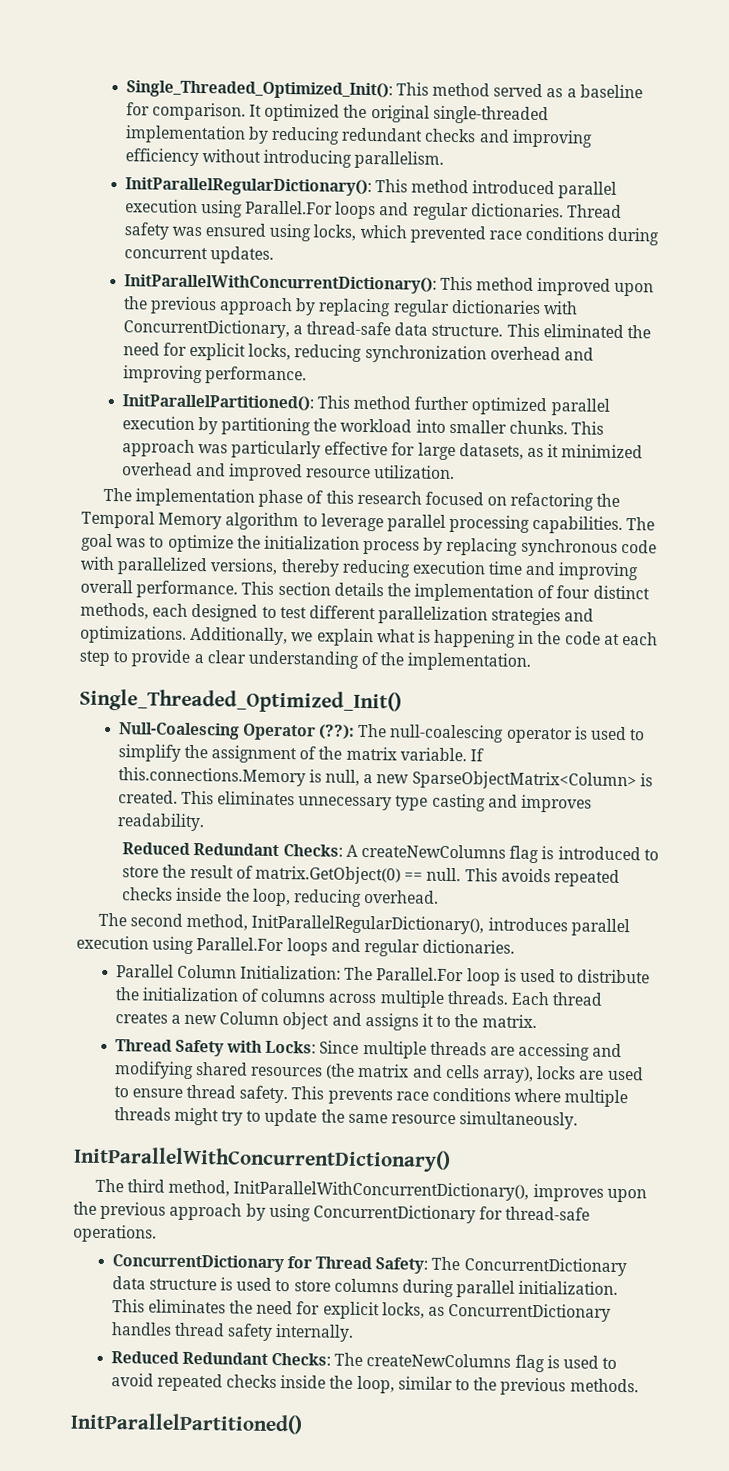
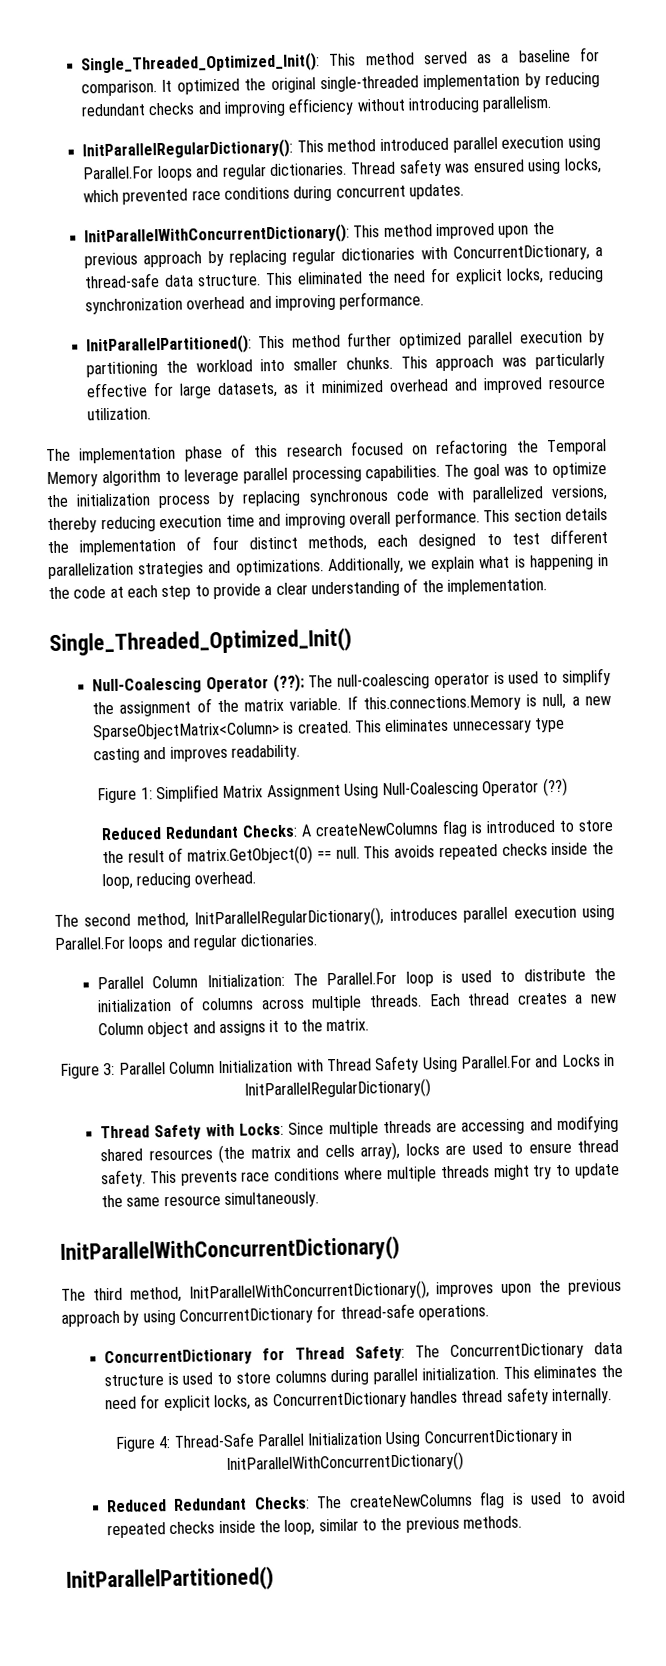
+ Figure 1: Simplified Matrix Assignment Using Null-Coalescing Operator (??)
+ Figure 3: Parallel Column Initialization with Thread Safety Using Parallel.For and Locks in InitParallelRegularDictionary()
+ Figure 4: Thread-Safe Parallel Initialization Using ConcurrentDictionary in InitParallelWithConcurrentDictionary()

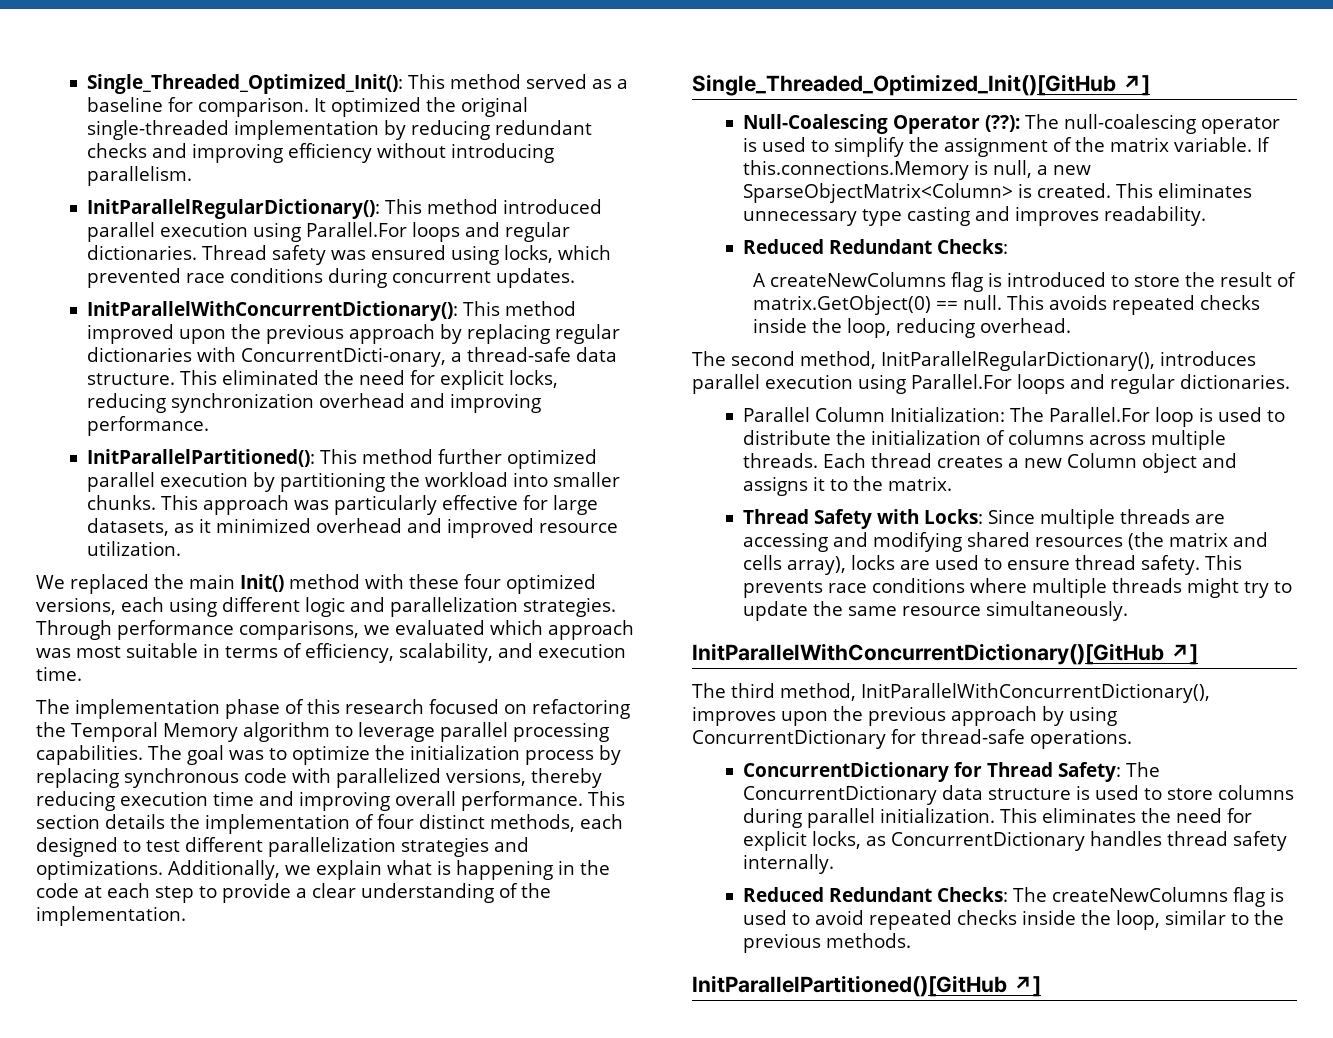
- InitParallelWithConcurrentDictionary(): This method improved upon the previous approach by replacing regular dictionaries with ConcurrentDictionary, a thread-safe data structure.
+ InitParallelWithConcurrentDictionary(): This method improved upon the previous approach by replacing regular dictionaries with ConcurrentDicti-onary, a thread-safe data structure.
+ We replaced the main Init() method with these four optimized versions, each using different logic and parallelization strategies. Through performance comparisons, we evaluated which approach was most suitable in terms of efficiency, scalability, and execution time.
- Single_Threaded_Optimized_Init()
+ Single_Threaded_Optimized_Init()[GitHub ↗]
  This eliminates unnecessary type casting and improves readability.
- Figure 1: Simplified Matrix Assignment Using Null-Coalescing Operator (??)
- Reduced Redundant Checks: A createNewColumns flag is introduced to store the result of matrix.GetObject(0) == null.
+ Reduced Redundant Checks:
+ A createNewColumns flag is introduced to store the result of matrix.GetObject(0) == null.
- Figure 3: Parallel Column Initialization with Thread Safety Using Parallel.For and Locks in InitParallelRegularDictionary()
  This prevents race conditions where multiple threads might try to update the same resource simultaneously.
- InitParallelWithConcurrentDictionary()
+ InitParallelWithConcurrentDictionary()[GitHub ↗]
- Figure 4: Thread-Safe Parallel Initialization Using ConcurrentDictionary in InitParallelWithConcurrentDictionary()
- InitParallelPartitioned()
+ InitParallelPartitioned()[GitHub ↗]

